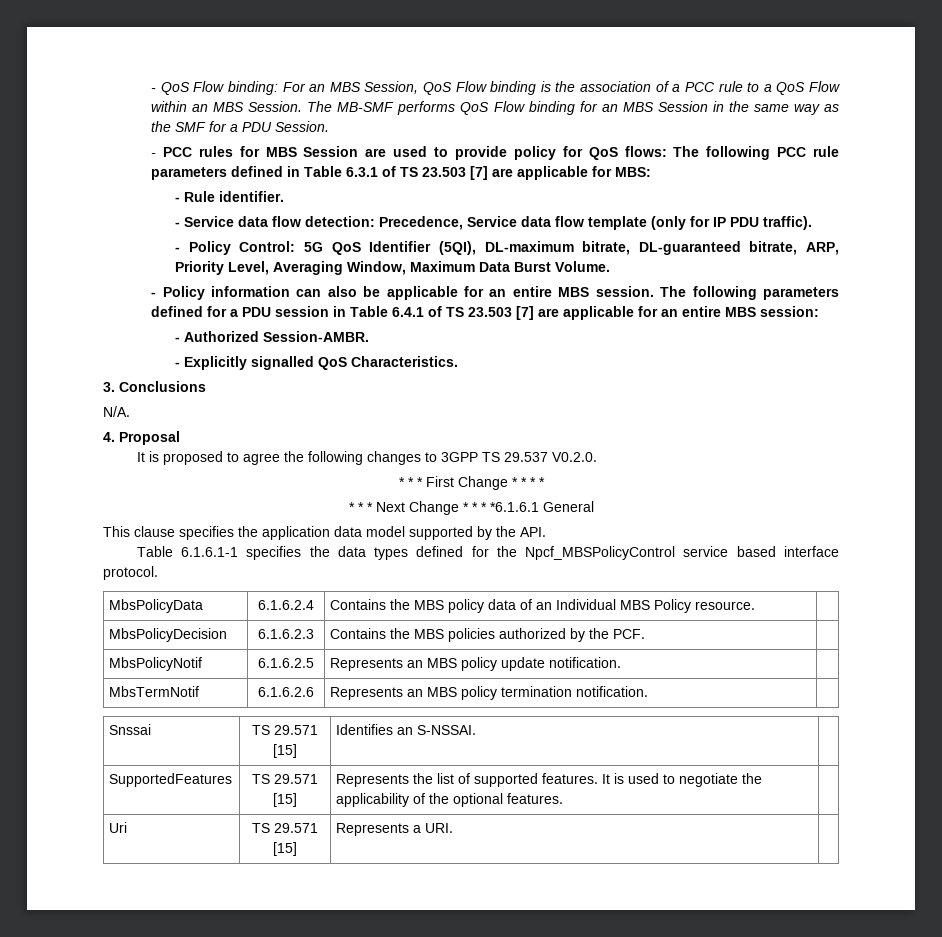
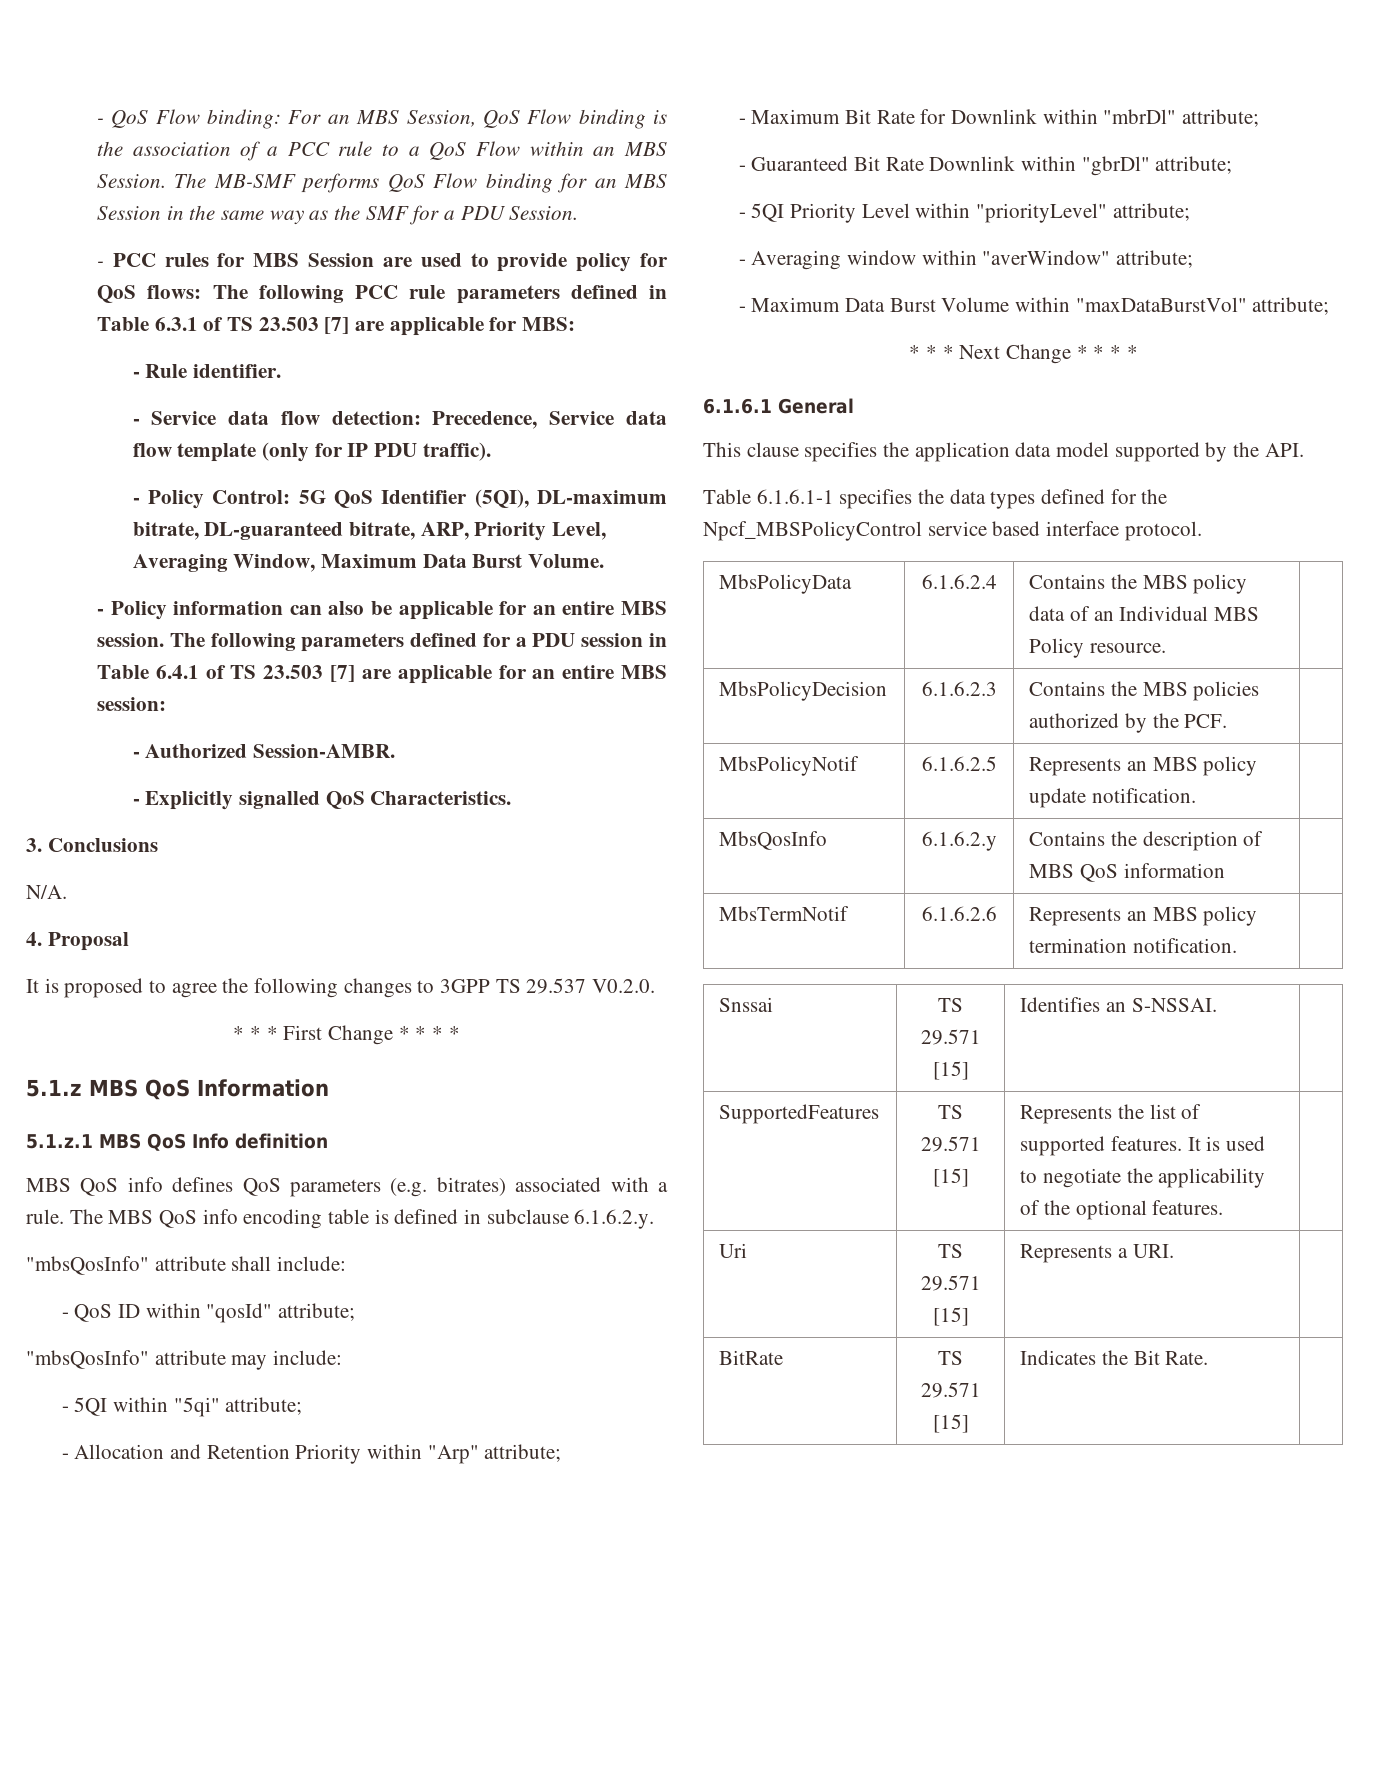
+ 5.1.z MBS QoS Information
+ 5.1.z.1 MBS QoS Info definition
+ MBS QoS info defines QoS parameters (e.g. bitrates) associated with a rule. The MBS QoS info encoding table is defined in subclause 6.1.6.2.y.
+ "mbsQosInfo" attribute shall include:
+ - QoS ID within "qosId" attribute;
+ "mbsQosInfo" attribute may include:
+ - 5QI within "5qi" attribute;
+ - Allocation and Retention Priority within "Arp" attribute;
+ - Maximum Bit Rate for Downlink within "mbrDl" attribute;
+ - Guaranteed Bit Rate Downlink within "gbrDl" attribute;
+ - 5QI Priority Level within "priorityLevel" attribute;
+ - Averaging window within "averWindow" attribute;
+ - Maximum Data Burst Volume within "maxDataBurstVol" attribute;
- * * * Next Change * * * *6.1.6.1 General
+ * * * Next Change * * * *
+ 6.1.6.1 General
+ MbsQosInfo | 6.1.6.2.y | Contains the description of MBS QoS information |
+ BitRate | TS 29.571 [15] | Indicates the Bit Rate. |

